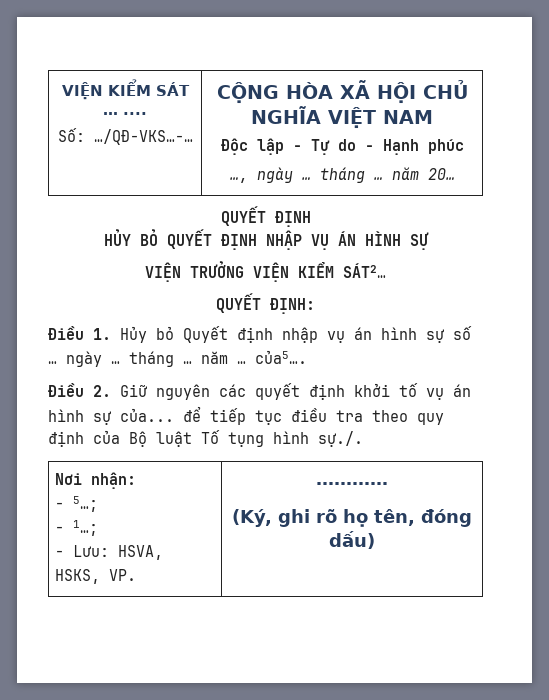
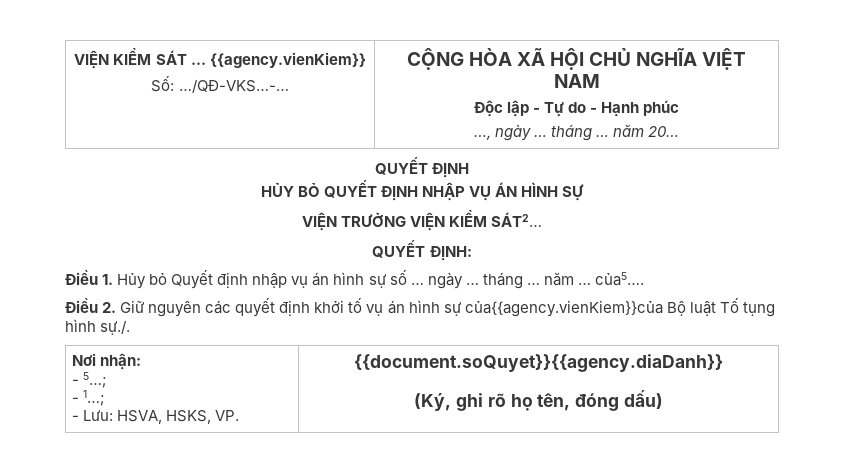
- VIỆN KIỂM SÁT … ....
+ VIỆN KIỂM SÁT … {{agency.vienKiem}}
- Điều 2. Giữ nguyên các quyết định khởi tố vụ án hình sự của... để tiếp tục điều tra theo quy định của Bộ luật Tố tụng hình sự./.
+ Điều 2. Giữ nguyên các quyết định khởi tố vụ án hình sự của{{agency.vienKiem}}của Bộ luật Tố tụng hình sự./.
  Nơi nhận:
  - 5…;
  - 1…;
- - Lưu: HSVA, HSKS, VP. | …………
+ - Lưu: HSVA, HSKS, VP. | {{document.soQuyet}}{{agency.diaDanh}}

